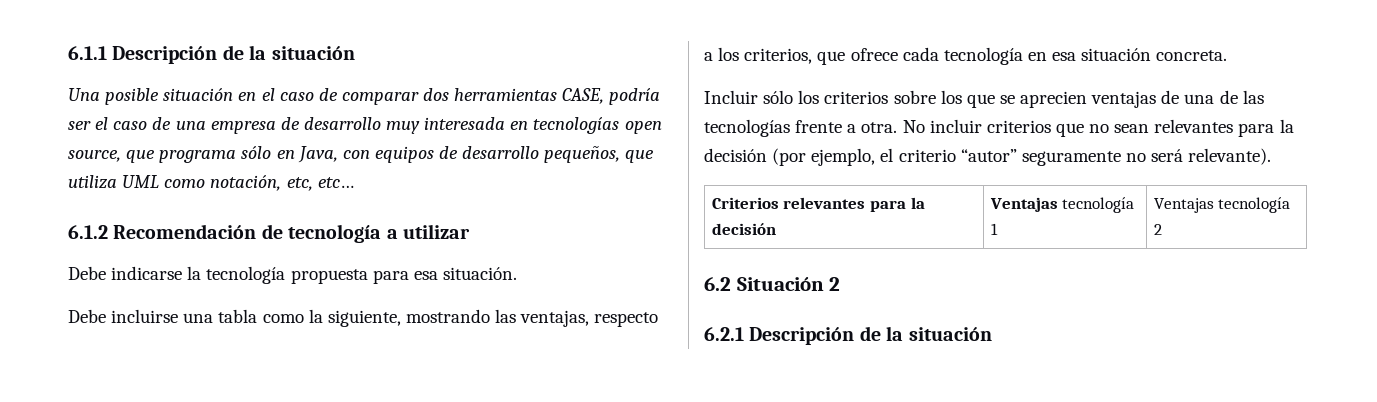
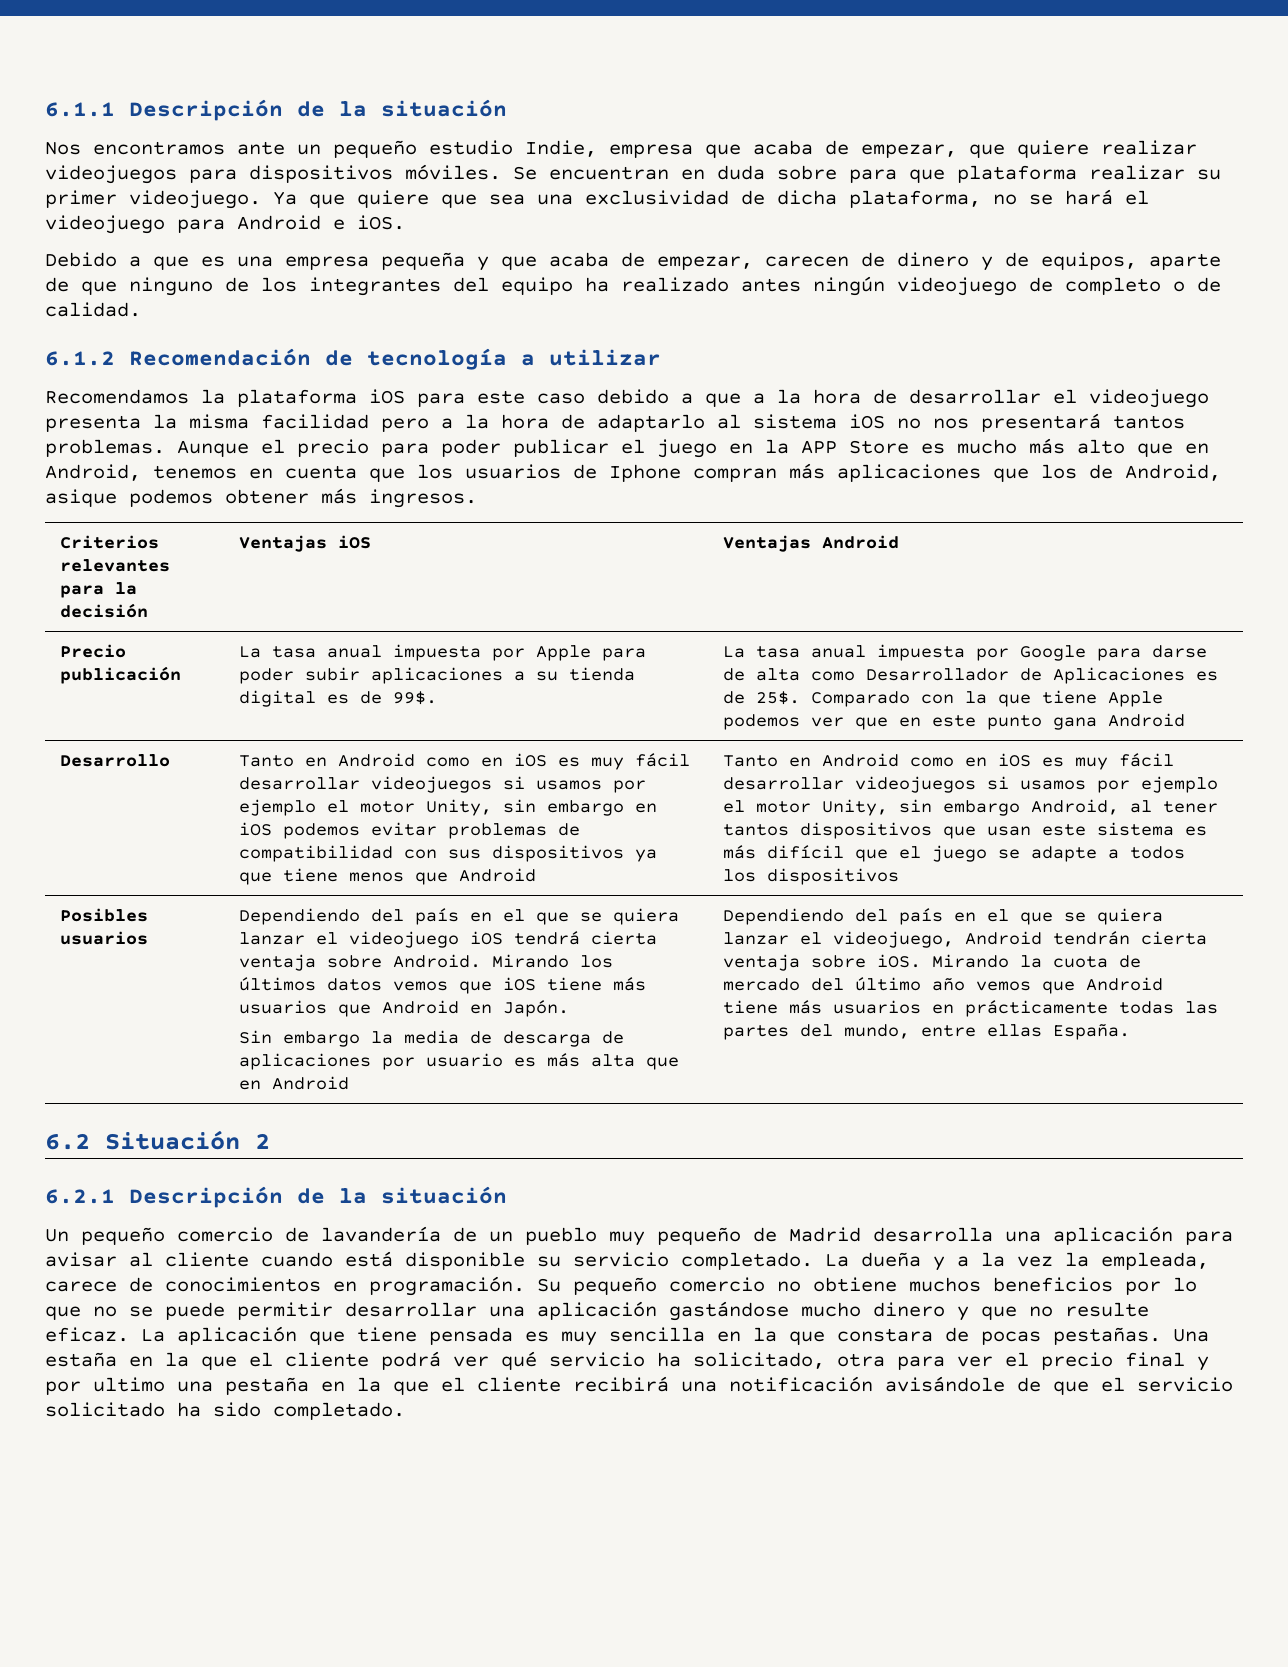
- Una posible situación en el caso de comparar dos herramientas CASE, podría ser el caso de una empresa de desarrollo muy interesada en tecnologías open source, que programa sólo en Java, con equipos de desarrollo pequeños, que utiliza UML como notación, etc, etc…
+ Nos encontramos ante un pequeño estudio Indie, empresa que acaba de empezar, que quiere realizar videojuegos para dispositivos móviles. Se encuentran en duda sobre para que plataforma realizar su primer videojuego. Ya que quiere que sea una exclusividad de dicha plataforma, no se hará el videojuego para Android e iOS.
+ Debido a que es una empresa pequeña y que acaba de empezar, carecen de dinero y de equipos, aparte de que ninguno de los integrantes del equipo ha realizado antes ningún videojuego de completo o de calidad.
- Debe indicarse la tecnología propuesta para esa situación.
- Debe incluirse una tabla como la siguiente, mostrando las ventajas, respecto a los criterios, que ofrece cada tecnología en esa situación concreta.
- Incluir sólo los criterios sobre los que se aprecien ventajas de una de las tecnologías frente a otra. No incluir criterios que no sean relevantes para la decisión (por ejemplo, el criterio “autor” seguramente no será relevante).
+ Recomendamos la plataforma iOS para este caso debido a que a la hora de desarrollar el videojuego presenta la misma facilidad pero a la hora de adaptarlo al sistema iOS no nos presentará tantos problemas. Aunque el precio para poder publicar el juego en la APP Store es mucho más alto que en Android, tenemos en cuenta que los usuarios de Iphone compran más aplicaciones que los de Android, asique podemos obtener más ingresos.
- Criterios relevantes para la decisión | Ventajas tecnología 1 | Ventajas tecnología 2
+ Criterios relevantes para la decisión | Ventajas iOS | Ventajas Android
+ Precio publicación | La tasa anual impuesta por Apple para poder subir aplicaciones a su tienda digital es de 99$. | La tasa anual impuesta por Google para darse de alta como Desarrollador de Aplicaciones es de 25$. Comparado con la que tiene Apple podemos ver que en este punto gana Android
+ Desarrollo | Tanto en Android como en iOS es muy fácil desarrollar videojuegos si usamos por ejemplo el motor Unity, sin embargo en iOS podemos evitar problemas de compatibilidad con sus dispositivos ya que tiene menos que Android | Tanto en Android como en iOS es muy fácil desarrollar videojuegos si usamos por ejemplo el motor Unity, sin embargo Android, al tener tantos dispositivos que usan este sistema es más difícil que el juego se adapte a todos los dispositivos
+ Posibles usuarios | Dependiendo del país en el que se quiera lanzar el videojuego iOS tendrá cierta ventaja sobre Android. Mirando los últimos datos vemos que iOS tiene más usuarios que Android en Japón.
+ Sin embargo la media de descarga de aplicaciones por usuario es más alta que en Android | Dependiendo del país en el que se quiera lanzar el videojuego, Android tendrán cierta ventaja sobre iOS. Mirando la cuota de mercado del último año vemos que Android tiene más usuarios en prácticamente todas las partes del mundo, entre ellas España.
+ Un pequeño comercio de lavandería de un pueblo muy pequeño de Madrid desarrolla una aplicación para avisar al cliente cuando está disponible su servicio completado. La dueña y a la vez la empleada, carece de conocimientos en programación. Su pequeño comercio no obtiene muchos beneficios por lo que no se puede permitir desarrollar una aplicación gastándose mucho dinero y que no resulte eficaz. La aplicación que tiene pensada es muy sencilla en la que constara de pocas pestañas. Una estaña en la que el cliente podrá ver qué servicio ha solicitado, otra para ver el precio final y por ultimo una pestaña en la que el cliente recibirá una notificación avisándole de que el servicio solicitado ha sido completado.

